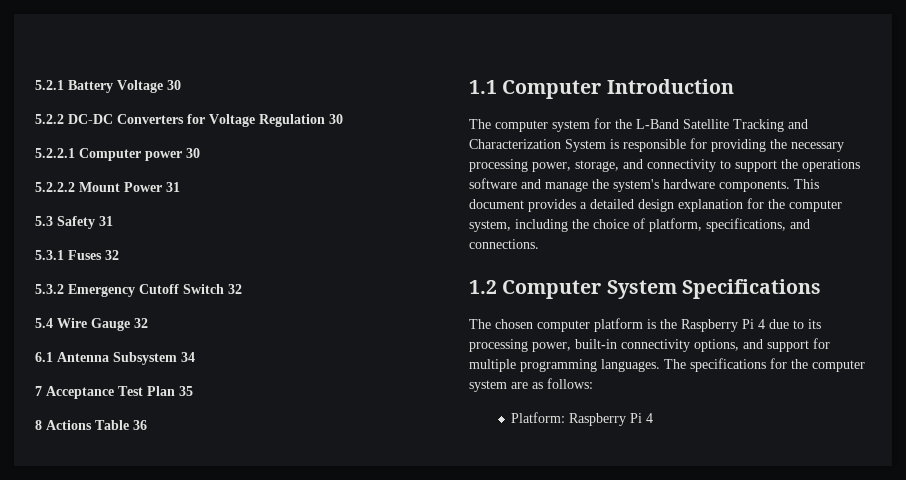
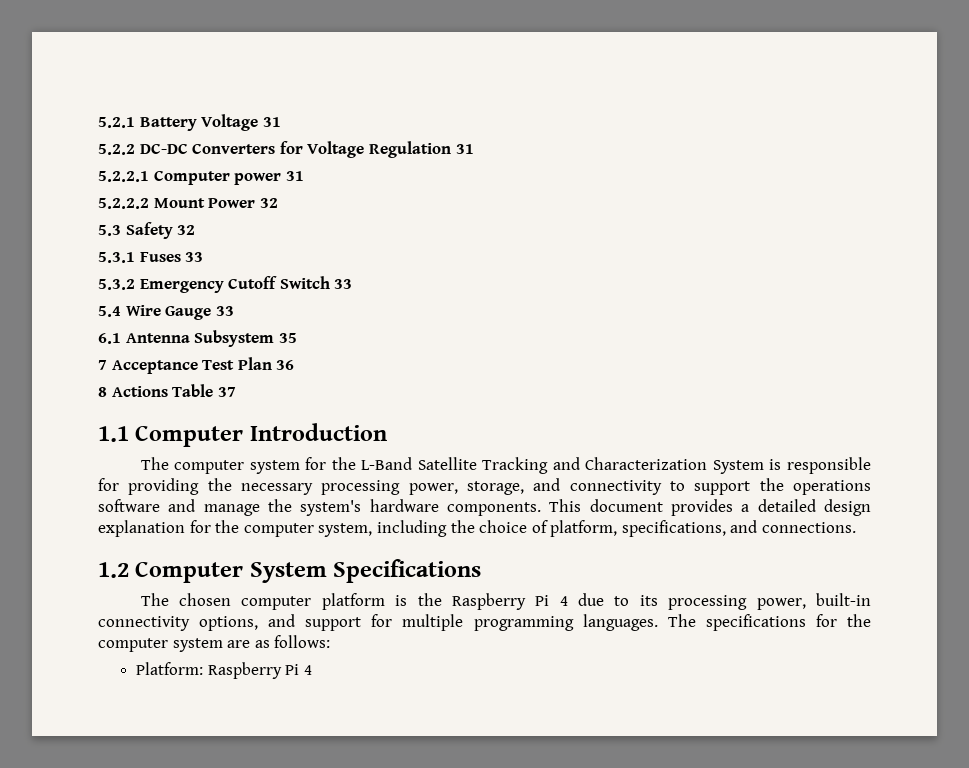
- 5.2.1 Battery Voltage 30
+ 5.2.1 Battery Voltage 31
- 5.2.2 DC-DC Converters for Voltage Regulation 30
+ 5.2.2 DC-DC Converters for Voltage Regulation 31
- 5.2.2.1 Computer power 30
+ 5.2.2.1 Computer power 31
- 5.2.2.2 Mount Power 31
+ 5.2.2.2 Mount Power 32
- 5.3 Safety 31
+ 5.3 Safety 32
- 5.3.1 Fuses 32
+ 5.3.1 Fuses 33
- 5.3.2 Emergency Cutoff Switch 32
+ 5.3.2 Emergency Cutoff Switch 33
- 5.4 Wire Gauge 32
+ 5.4 Wire Gauge 33
- 6.1 Antenna Subsystem 34
+ 6.1 Antenna Subsystem 35
- 7 Acceptance Test Plan 35
+ 7 Acceptance Test Plan 36
- 8 Actions Table 36
+ 8 Actions Table 37

